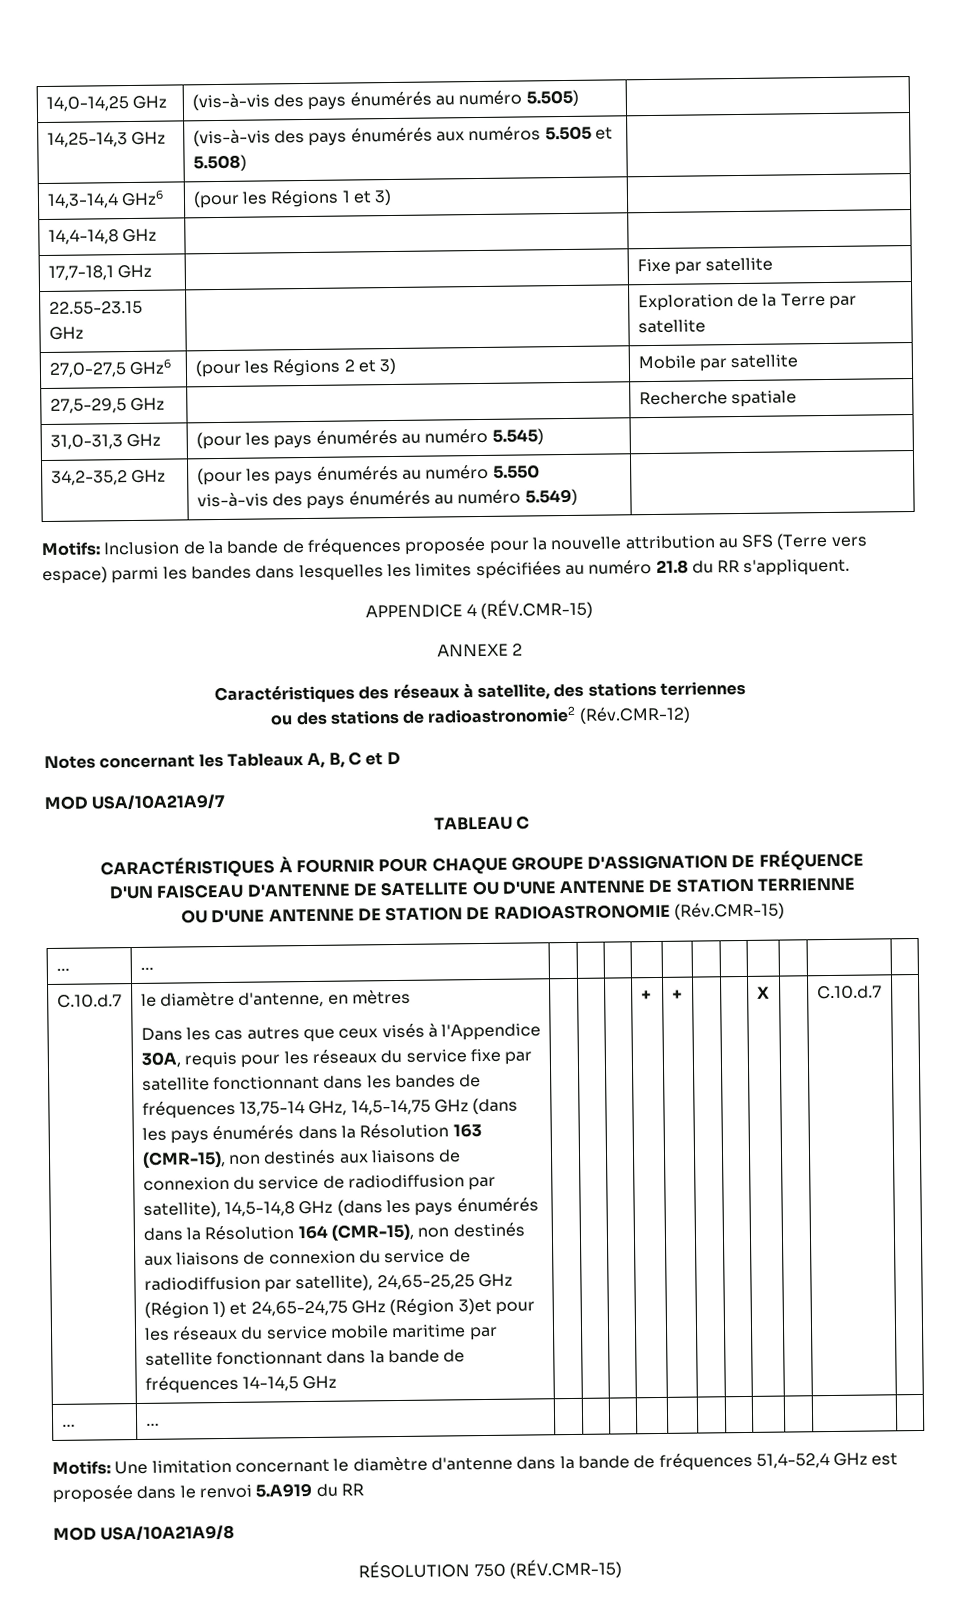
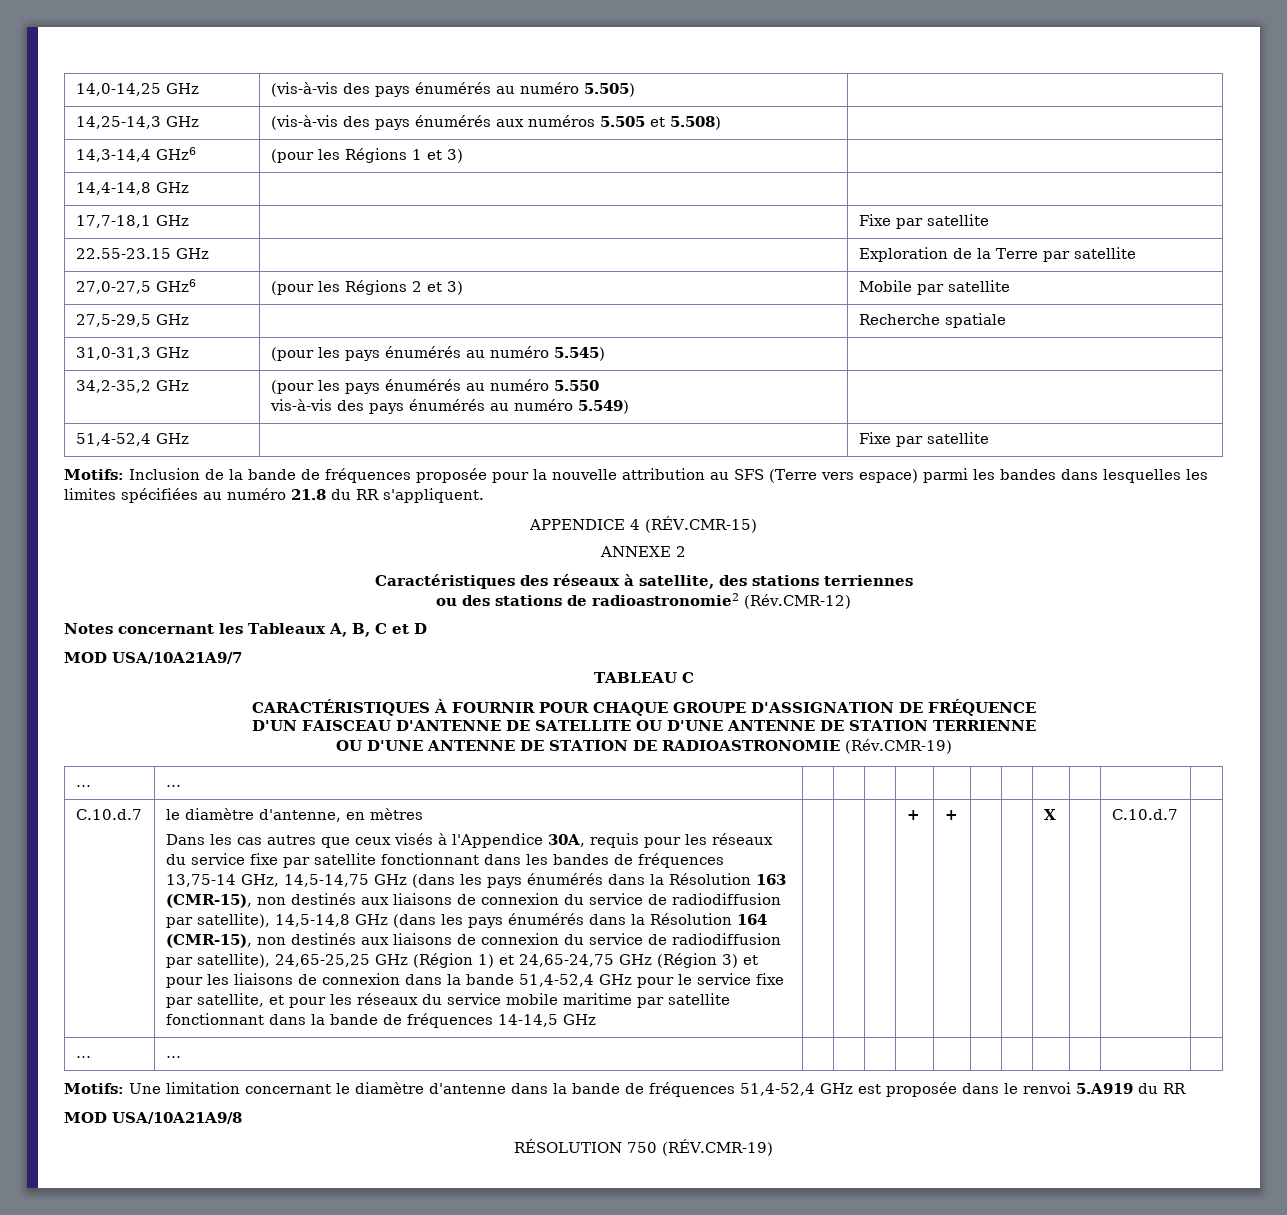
+ 51,4-52,4 GHz | | Fixe par satellite
- OU D'UNE ANTENNE DE STATION DE RADIOASTRONOMIE (Rév.CMR-15)
+ OU D'UNE ANTENNE DE STATION DE RADIOASTRONOMIE (Rév.CMR-19)
- Dans les cas autres que ceux visés à l'Appendice 30A, requis pour les réseaux du service fixe par satellite fonctionnant dans les bandes de fréquences 13,75-14 GHz, 14,5-14,75 GHz (dans les pays énumérés dans la Résolution 163 (CMR-15), non destinés aux liaisons de connexion du service de radiodiffusion par satellite), 14,5-14,8 GHz (dans les pays énumérés dans la Résolution 164 (CMR-15), non destinés aux liaisons de connexion du service de radiodiffusion par satellite), 24,65-25,25 GHz (Région 1) et 24,65-24,75 GHz (Région 3)et pour les réseaux du service mobile maritime par satellite fonctionnant dans la bande de fréquences 14-14,5 GHz
+ Dans les cas autres que ceux visés à l'Appendice 30A, requis pour les réseaux du service fixe par satellite fonctionnant dans les bandes de fréquences 13,75-14 GHz, 14,5-14,75 GHz (dans les pays énumérés dans la Résolution 163 (CMR-15), non destinés aux liaisons de connexion du service de radiodiffusion par satellite), 14,5-14,8 GHz (dans les pays énumérés dans la Résolution 164 (CMR-15), non destinés aux liaisons de connexion du service de radiodiffusion par satellite), 24,65-25,25 GHz (Région 1) et 24,65-24,75 GHz (Région 3) et pour les liaisons de connexion dans la bande 51,4-52,4 GHz pour le service fixe par satellite, et pour les réseaux du service mobile maritime par satellite fonctionnant dans la bande de fréquences 14-14,5 GHz
- RÉSOLUTION 750 (RÉV.CMR-15)
+ RÉSOLUTION 750 (RÉV.CMR-19)

